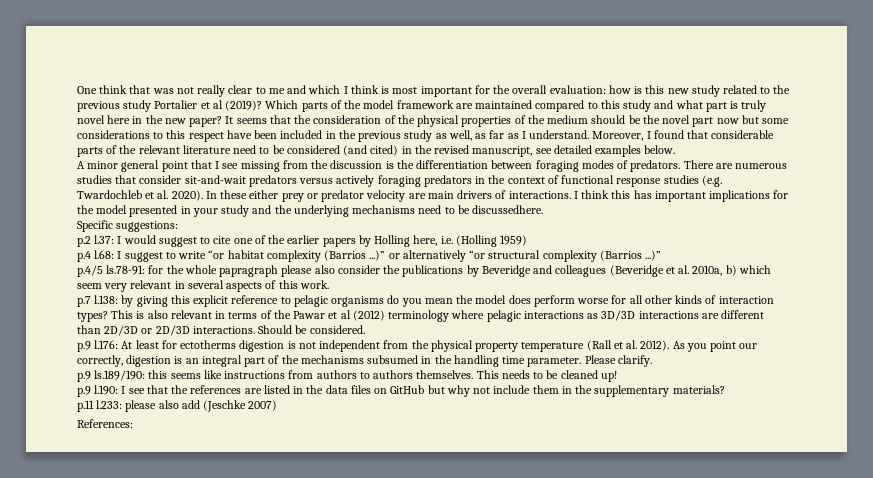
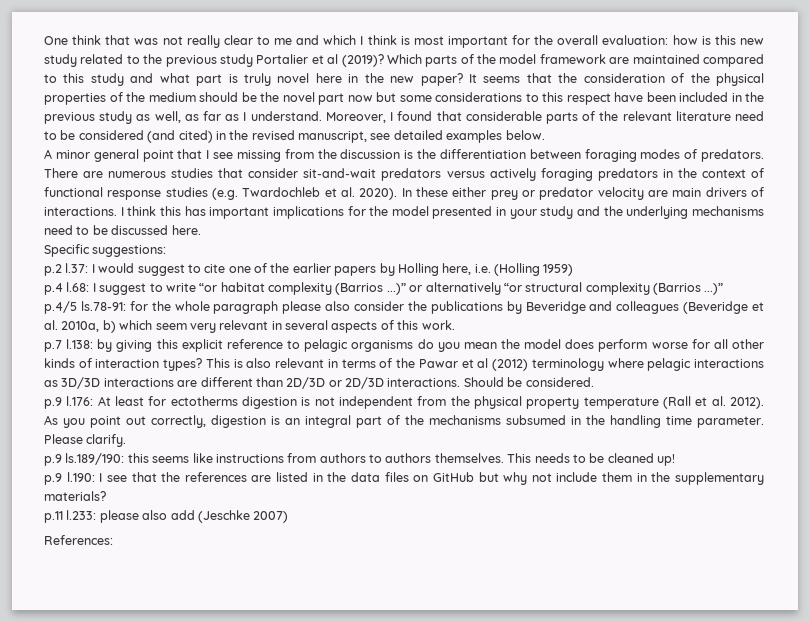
- I think this has important implications for the model presented in your study and the underlying mechanisms need to be discussedhere.
+ I think this has important implications for the model presented in your study and the underlying mechanisms need to be discussed here.
- p.4/5 ls.78-91: for the whole papragraph please also consider the publications by Beveridge and colleagues (Beveridge et al. 2010a, b) which seem very relevant in several aspects of this work.
+ p.4/5 ls.78-91: for the whole paragraph please also consider the publications by Beveridge and colleagues (Beveridge et al. 2010a, b) which seem very relevant in several aspects of this work.
- As you point our correctly, digestion is an integral part of the mechanisms subsumed in the handling time parameter.
+ As you point out correctly, digestion is an integral part of the mechanisms subsumed in the handling time parameter.

